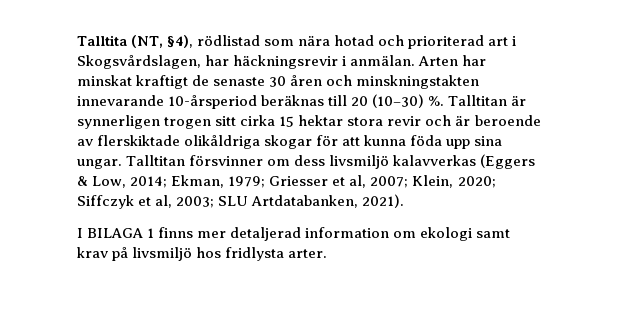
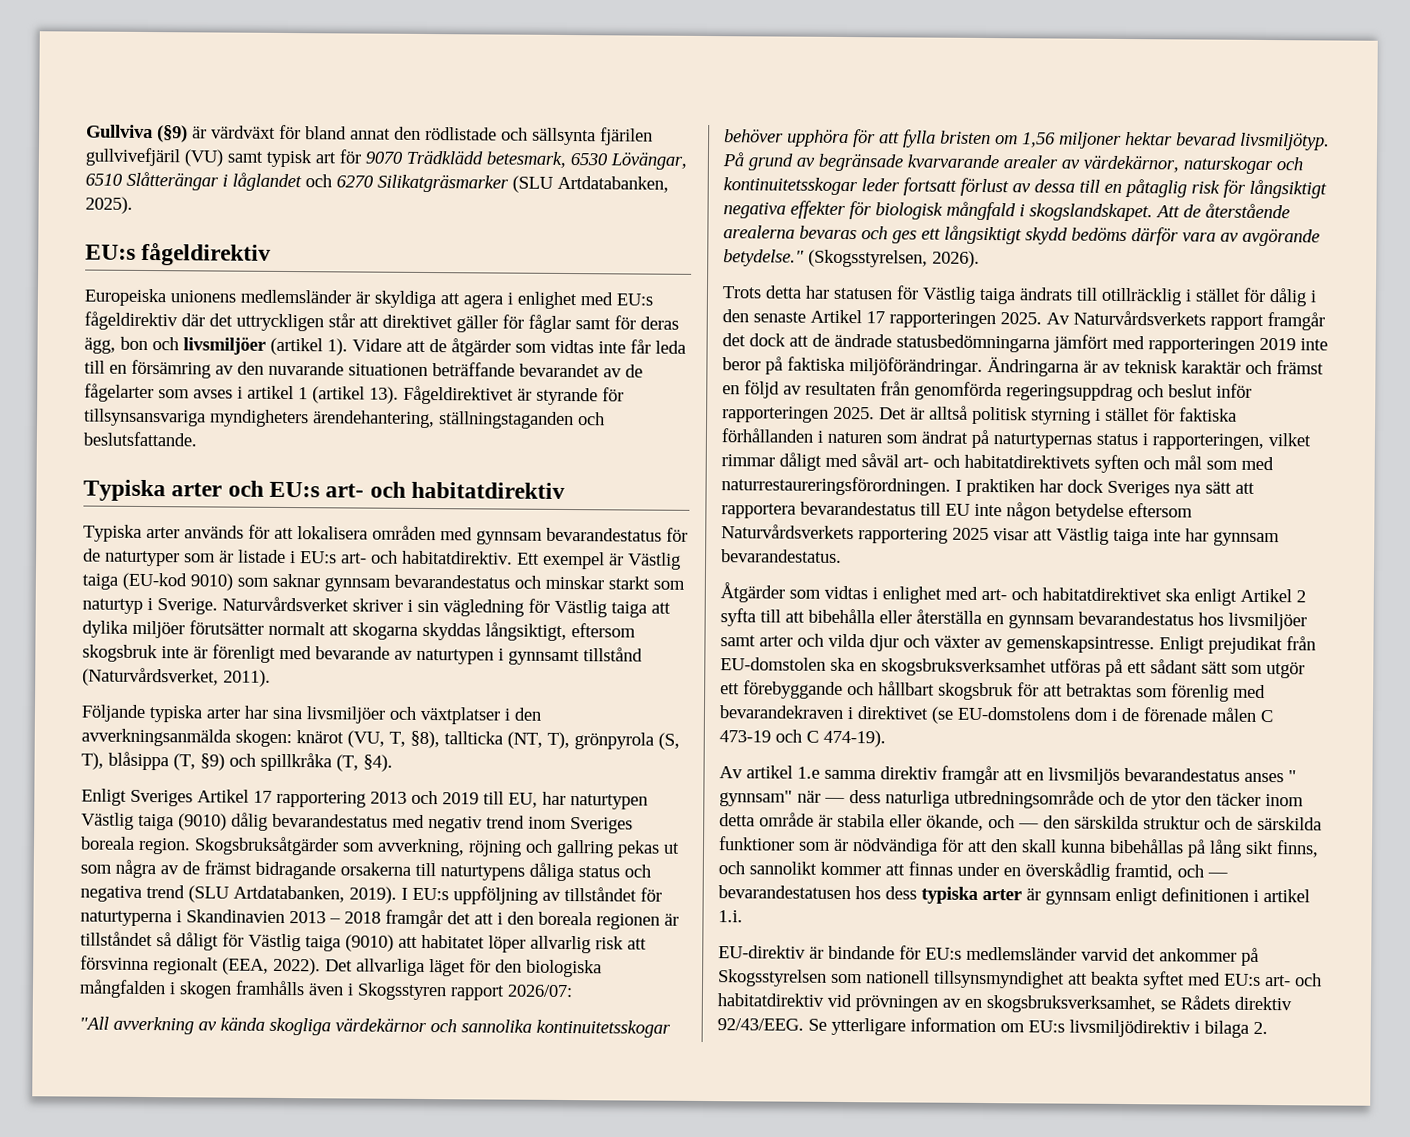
- Talltita (NT, §4), rödlistad som nära hotad och prioriterad art i Skogsvårdslagen, har häckningsrevir i anmälan. Arten har minskat kraftigt de senaste 30 åren och minskningstakten innevarande 10-årsperiod beräknas till 20 (10–30) %. Talltitan är synnerligen trogen sitt cirka 15 hektar stora revir och är beroende av flerskiktade olikåldriga skogar för att kunna föda upp sina ungar. Talltitan försvinner om dess livsmiljö kalavverkas (Eggers & Low, 2014; Ekman, 1979; Griesser et al, 2007; Klein, 2020; Siffczyk et al, 2003; SLU Artdatabanken, 2021).
- I BILAGA 1 finns mer detaljerad information om ekologi samt krav på livsmiljö hos fridlysta arter.
+ Gullviva (§9) är värdväxt för bland annat den rödlistade och sällsynta fjärilen gullvivefjäril (VU) samt typisk art för 9070 Trädklädd betesmark, 6530 Lövängar, 6510 Slåtterängar i låglandet och 6270 Silikatgräsmarker (SLU Artdatabanken, 2025).
+ EU:s fågeldirektiv
+ Europeiska unionens medlemsländer är skyldiga att agera i enlighet med EU:s fågeldirektiv där det uttryckligen står att direktivet gäller för fåglar samt för deras ägg, bon och livsmiljöer (artikel 1). Vidare att de åtgärder som vidtas inte får leda till en försämring av den nuvarande situationen beträffande bevarandet av de fågelarter som avses i artikel 1 (artikel 13). Fågeldirektivet är styrande för tillsynsansvariga myndigheters ärendehantering, ställningstaganden och beslutsfattande.
+ Typiska arter och EU:s art- och habitatdirektiv
+ Typiska arter används för att lokalisera områden med gynnsam bevarandestatus för de naturtyper som är listade i EU:s art- och habitatdirektiv. Ett exempel är Västlig taiga (EU-kod 9010) som saknar gynnsam bevarandestatus och minskar starkt som naturtyp i Sverige. Naturvårdsverket skriver i sin vägledning för Västlig taiga att dylika miljöer förutsätter normalt att skogarna skyddas långsiktigt, eftersom skogsbruk inte är förenligt med bevarande av naturtypen i gynnsamt tillstånd (Naturvårdsverket, 2011).
+ Följande typiska arter har sina livsmiljöer och växtplatser i den avverkningsanmälda skogen: knärot (VU, T, §8), tallticka (NT, T), grönpyrola (S, T), blåsippa (T, §9) och spillkråka (T, §4).
+ Enligt Sveriges Artikel 17 rapportering 2013 och 2019 till EU, har naturtypen Västlig taiga (9010) dålig bevarandestatus med negativ trend inom Sveriges boreala region. Skogsbruksåtgärder som avverkning, röjning och gallring pekas ut som några av de främst bidragande orsakerna till naturtypens dåliga status och negativa trend (SLU Artdatabanken, 2019). I EU:s uppföljning av tillståndet för naturtyperna i Skandinavien 2013 – 2018 framgår det att i den boreala regionen är tillståndet så dåligt för Västlig taiga (9010) att habitatet löper allvarlig risk att försvinna regionalt (EEA, 2022). Det allvarliga läget för den biologiska mångfalden i skogen framhålls även i Skogsstyren rapport 2026/07:
+ "All avverkning av kända skogliga värdekärnor och sannolika kontinuitetsskogar behöver upphöra för att fylla bristen om 1,56 miljoner hektar bevarad livsmiljötyp. På grund av begränsade kvarvarande arealer av värdekärnor, naturskogar och kontinuitetsskogar leder fortsatt förlust av dessa till en påtaglig risk för långsiktigt negativa effekter för biologisk mångfald i skogslandskapet. Att de återstående arealerna bevaras och ges ett långsiktigt skydd bedöms därför vara av avgörande betydelse." (Skogsstyrelsen, 2026).
+ Trots detta har statusen för Västlig taiga ändrats till otillräcklig i stället för dålig i den senaste Artikel 17 rapporteringen 2025. Av Naturvårdsverkets rapport framgår det dock att de ändrade statusbedömningarna jämfört med rapporteringen 2019 inte beror på faktiska miljöförändringar. Ändringarna är av teknisk karaktär och främst en följd av resultaten från genomförda regeringsuppdrag och beslut inför rapporteringen 2025. Det är alltså politisk styrning i stället för faktiska förhållanden i naturen som ändrat på naturtypernas status i rapporteringen, vilket rimmar dåligt med såväl art- och habitatdirektivets syften och mål som med naturrestaureringsförordningen. I praktiken har dock Sveriges nya sätt att rapportera bevarandestatus till EU inte någon betydelse eftersom Naturvårdsverkets rapportering 2025 visar att Västlig taiga inte har gynnsam bevarandestatus.
+ Åtgärder som vidtas i enlighet med art- och habitatdirektivet ska enligt Artikel 2 syfta till att bibehålla eller återställa en gynnsam bevarandestatus hos livsmiljöer samt arter och vilda djur och växter av gemenskapsintresse. Enligt prejudikat från EU-domstolen ska en skogsbruksverksamhet utföras på ett sådant sätt som utgör ett förebyggande och hållbart skogsbruk för att betraktas som förenlig med bevarandekraven i direktivet (se EU-domstolens dom i de förenade målen C 473-19 och C 474-19).
+ Av artikel 1.e samma direktiv framgår att en livsmiljös bevarandestatus anses " gynnsam" när — dess naturliga utbredningsområde och de ytor den täcker inom detta område är stabila eller ökande, och — den särskilda struktur och de särskilda funktioner som är nödvändiga för att den skall kunna bibehållas på lång sikt finns, och sannolikt kommer att finnas under en överskådlig framtid, och — bevarandestatusen hos dess typiska arter är gynnsam enligt definitionen i artikel 1.i.
+ EU-direktiv är bindande för EU:s medlemsländer varvid det ankommer på Skogsstyrelsen som nationell tillsynsmyndighet att beakta syftet med EU:s art- och habitatdirektiv vid prövningen av en skogsbruksverksamhet, se Rådets direktiv 92/43/EEG. Se ytterligare information om EU:s livsmiljödirektiv i bilaga 2.

